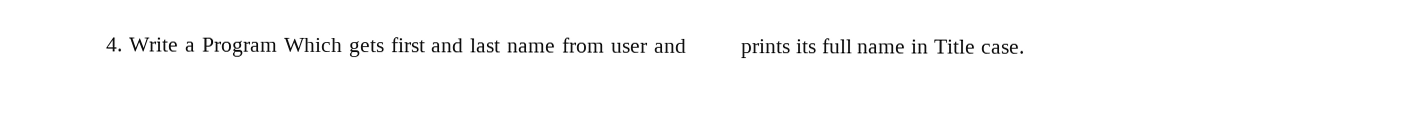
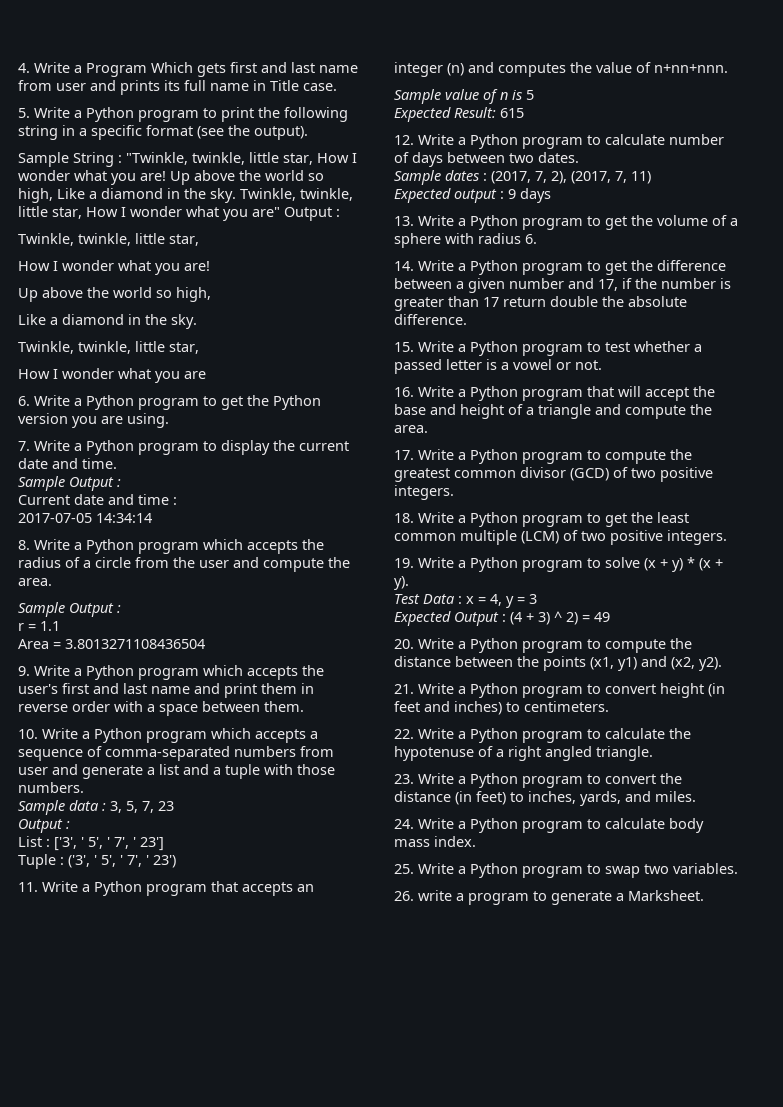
+ 5. Write a Python program to print the following string in a specific format (see the output).
+ Sample String : "Twinkle, twinkle, little star, How I wonder what you are! Up above the world so high, Like a diamond in the sky. Twinkle, twinkle, little star, How I wonder what you are" Output :
+ Twinkle, twinkle, little star,
+ How I wonder what you are!
+ Up above the world so high,
+ Like a diamond in the sky.
+ Twinkle, twinkle, little star,
+ How I wonder what you are
+ 6. Write a Python program to get the Python version you are using.
+ 7. Write a Python program to display the current date and time.
+ Sample Output :
+ Current date and time :
+ 2017-07-05 14:34:14
+ 8. Write a Python program which accepts the radius of a circle from the user and compute the area.
+ Sample Output :
+ r = 1.1
+ Area = 3.8013271108436504
+ 9. Write a Python program which accepts the user's first and last name and print them in reverse order with a space between them.
+ 10. Write a Python program which accepts a sequence of comma-separated numbers from user and generate a list and a tuple with those numbers.
+ Sample data : 3, 5, 7, 23
+ Output :
+ List : ['3', ' 5', ' 7', ' 23']
+ Tuple : ('3', ' 5', ' 7', ' 23')
+ 11. Write a Python program that accepts an integer (n) and computes the value of n+nn+nnn.
+ Sample value of n is 5
+ Expected Result: 615
+ 12. Write a Python program to calculate number of days between two dates.
+ Sample dates : (2017, 7, 2), (2017, 7, 11)
+ Expected output : 9 days
+ 13. Write a Python program to get the volume of a sphere with radius 6.
+ 14. Write a Python program to get the difference between a given number and 17, if the number is greater than 17 return double the absolute difference.
+ 15. Write a Python program to test whether a passed letter is a vowel or not.
+ 16. Write a Python program that will accept the base and height of a triangle and compute the area.
+ 17. Write a Python program to compute the greatest common divisor (GCD) of two positive integers.
+ 18. Write a Python program to get the least common multiple (LCM) of two positive integers.
+ 19. Write a Python program to solve (x + y) * (x + y).
+ Test Data : x = 4, y = 3
+ Expected Output : (4 + 3) ^ 2) = 49
+ 20. Write a Python program to compute the distance between the points (x1, y1) and (x2, y2).
+ 21. Write a Python program to convert height (in feet and inches) to centimeters.
+ 22. Write a Python program to calculate the hypotenuse of a right angled triangle.
+ 23. Write a Python program to convert the distance (in feet) to inches, yards, and miles.
+ 24. Write a Python program to calculate body mass index.
+ 25. Write a Python program to swap two variables.
+ 26. write a program to generate a Marksheet.

